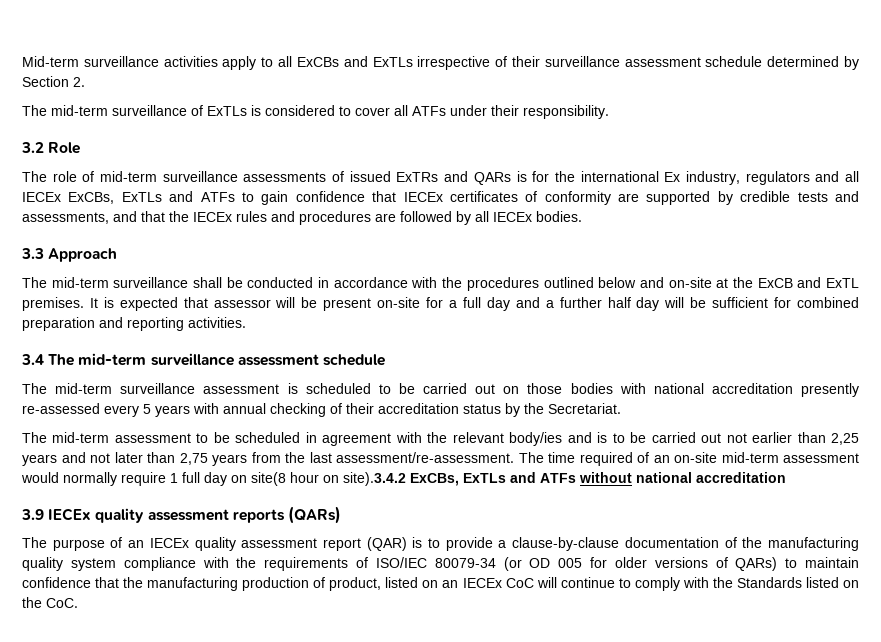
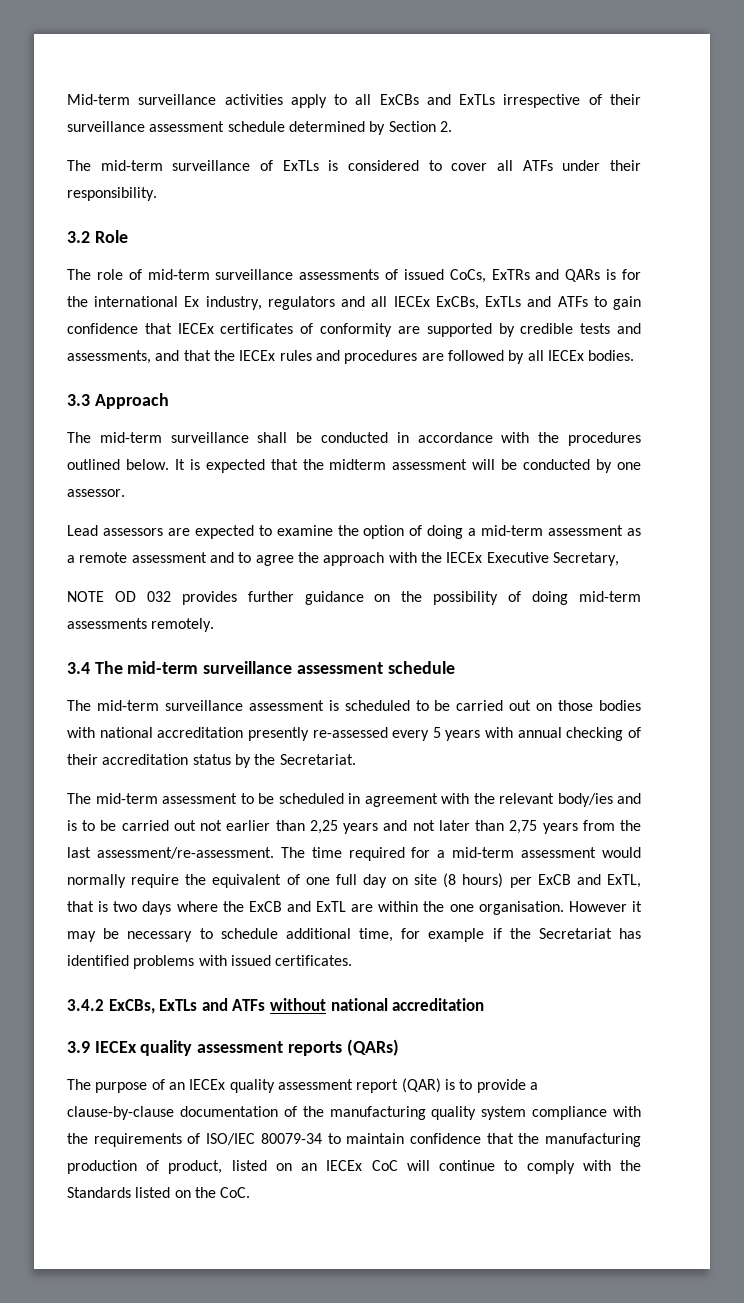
- The role of mid-term surveillance assessments of issued ExTRs and QARs is for the international Ex industry, regulators and all IECEx ExCBs, ExTLs and ATFs to gain confidence that IECEx certificates of conformity are supported by credible tests and assessments, and that the IECEx rules and procedures are followed by all IECEx bodies.
+ The role of mid-term surveillance assessments of issued CoCs, ExTRs and QARs is for the international Ex industry, regulators and all IECEx ExCBs, ExTLs and ATFs to gain confidence that IECEx certificates of conformity are supported by credible tests and assessments, and that the IECEx rules and procedures are followed by all IECEx bodies.
- The mid-term surveillance shall be conducted in accordance with the procedures outlined below and on-site at the ExCB and ExTL premises. It is expected that assessor will be present on-site for a full day and a further half day will be sufficient for combined preparation and reporting activities.
+ The mid-term surveillance shall be conducted in accordance with the procedures outlined below. It is expected that the midterm assessment will be conducted by one assessor.
+ Lead assessors are expected to examine the option of doing a mid-term assessment as a remote assessment and to agree the approach with the IECEx Executive Secretary,
+ NOTE OD 032 provides further guidance on the possibility of doing mid-term assessments remotely.
- The time required of an on-site mid-term assessment would normally require 1 full day on site(8 hour on site).3.4.2 ExCBs, ExTLs and ATFs without national accreditation
+ The time required for a mid-term assessment would normally require the equivalent of one full day on site (8 hours) per ExCB and ExTL, that is two days where the ExCB and ExTL are within the one organisation. However it may be necessary to schedule additional time, for example if the Secretariat has identified problems with issued certificates.
+ 3.4.2 ExCBs, ExTLs and ATFs without national accreditation
- The purpose of an IECEx quality assessment report (QAR) is to provide a clause-by-clause documentation of the manufacturing quality system compliance with the requirements of ISO/IEC 80079-34 (or OD 005 for older versions of QARs) to maintain confidence that the manufacturing production of product, listed on an IECEx CoC will continue to comply with the Standards listed on the CoC.
+ The purpose of an IECEx quality assessment report (QAR) is to provide a clause-by-clause documentation of the manufacturing quality system compliance with the requirements of ISO/IEC 80079-34 to maintain confidence that the manufacturing production of product, listed on an IECEx CoC will continue to comply with the Standards listed on the CoC.

